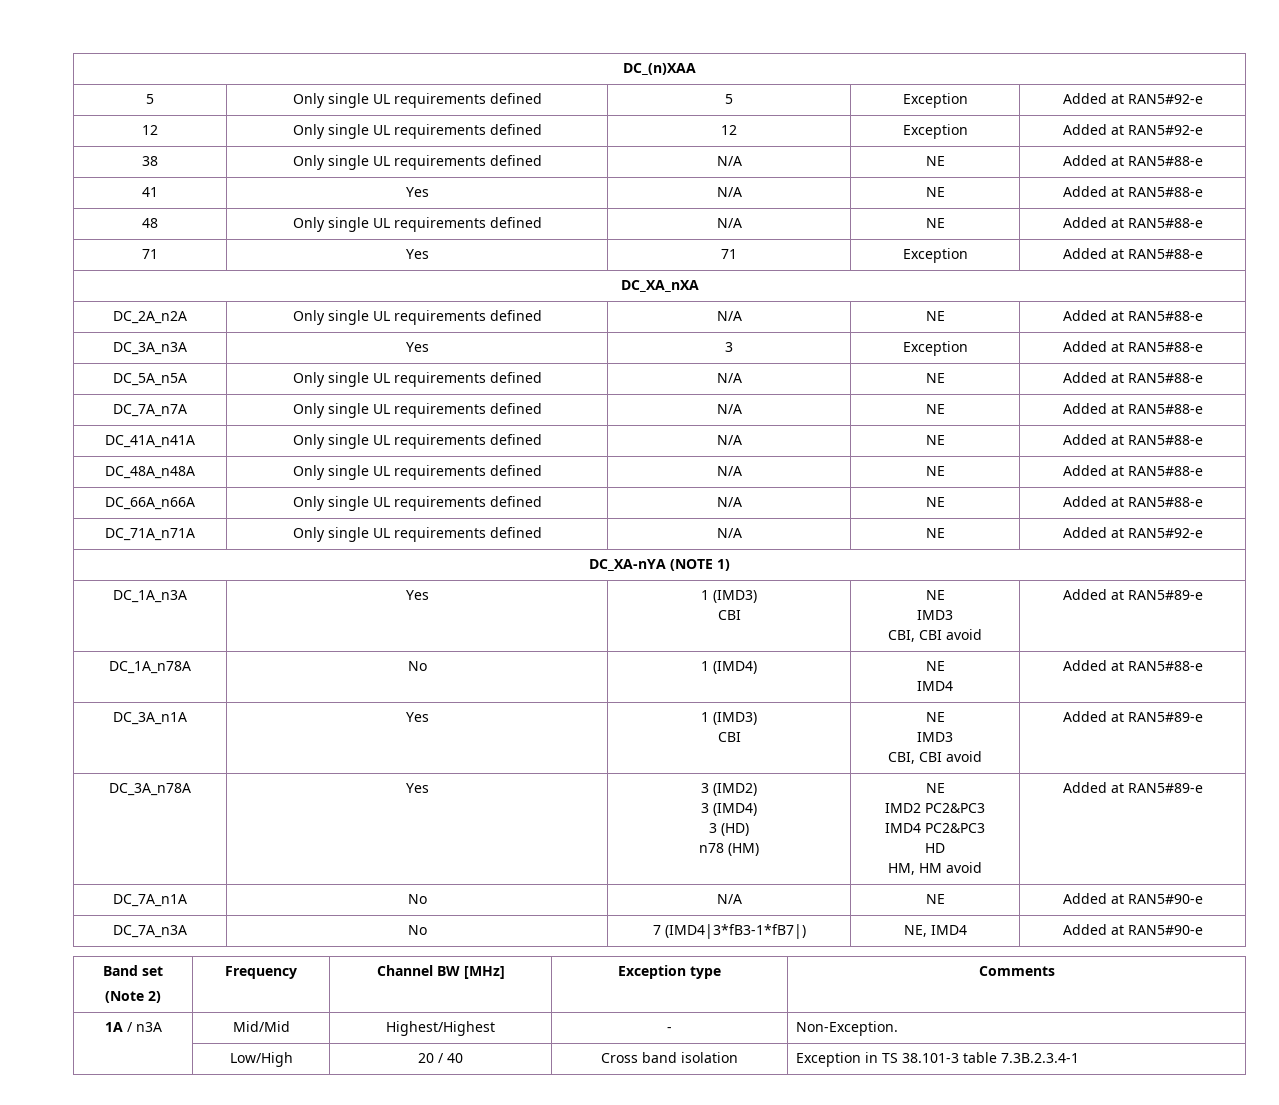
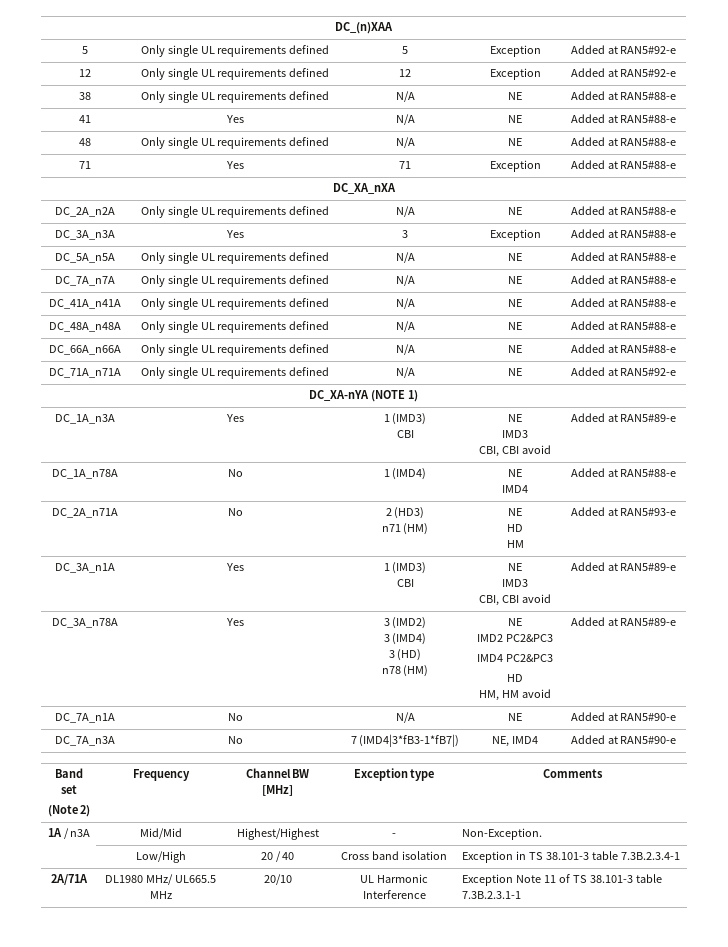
+ DC_2A_n71A | No | 2 (HD3)
+ n71 (HM) | NE
+ HD
+ HM | Added at RAN5#93-e
+ 2A/71A | DL1980 MHz/ UL665.5 MHz | 20/10 | UL Harmonic Interference | Exception Note 11 of TS 38.101-3 table 7.3B.2.3.1-1

